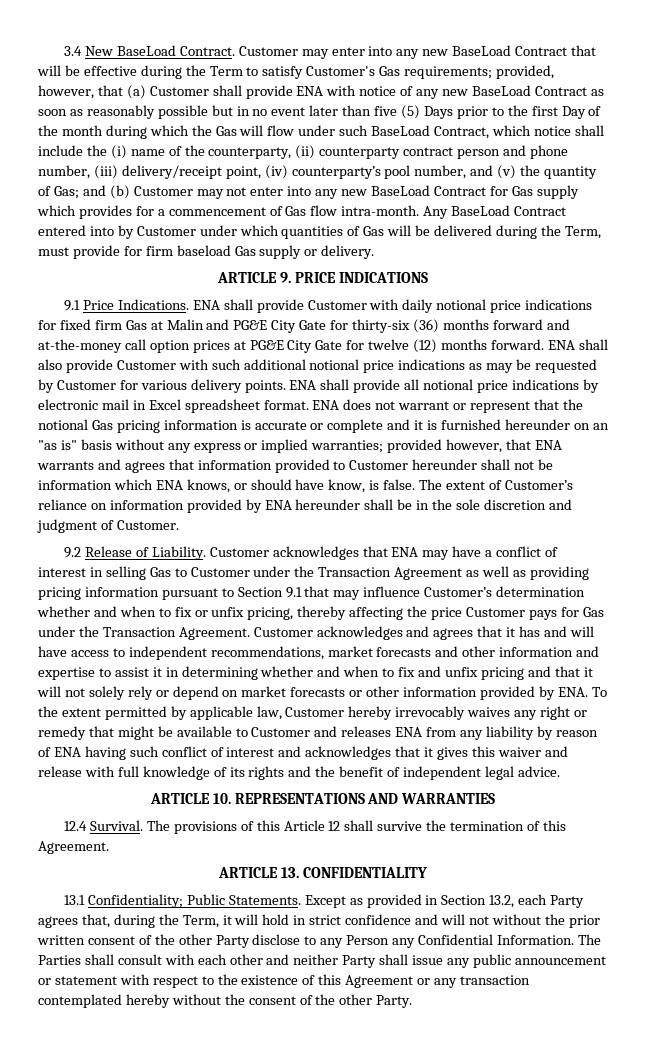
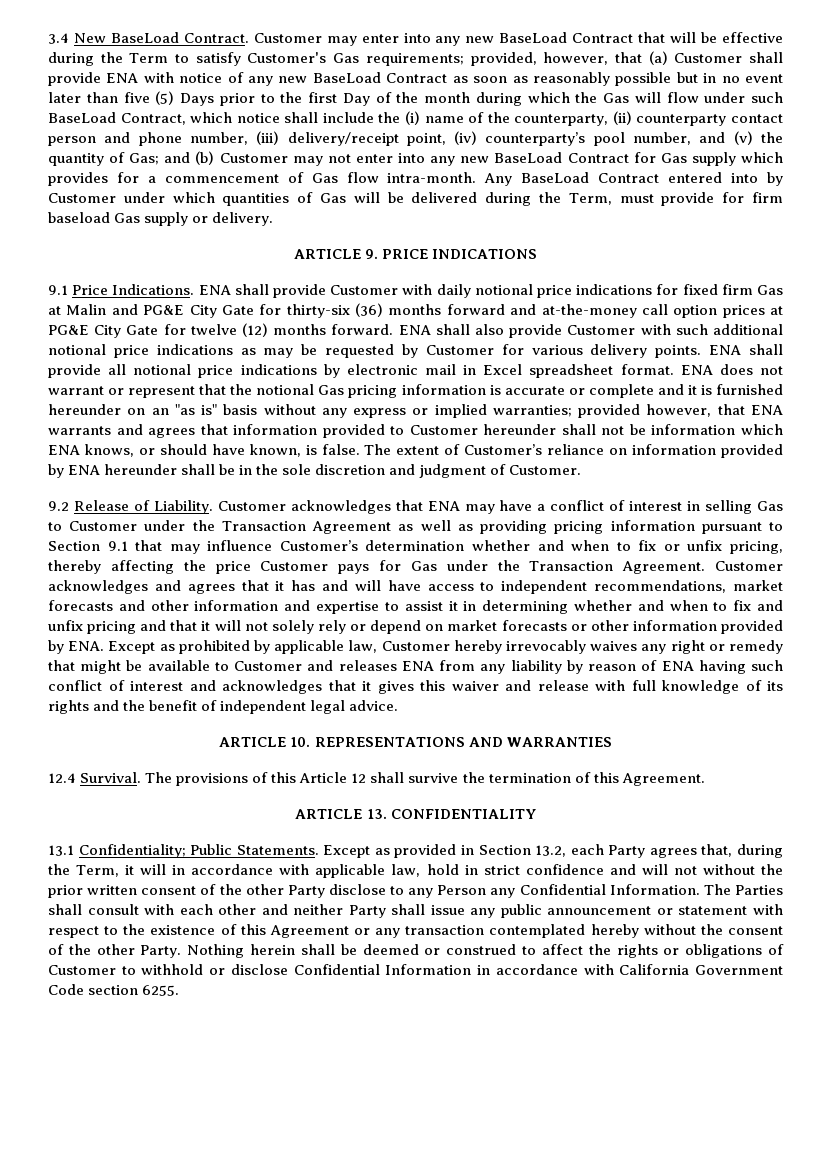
- provided, however, that (a) Customer shall provide ENA with notice of any new BaseLoad Contract as soon as reasonably possible but in no event later than five (5) Days prior to the first Day of the month during which the Gas will flow under such BaseLoad Contract, which notice shall include the (i) name of the counterparty, (ii) counterparty contract person and phone number, (iii) delivery/receipt point, (iv) counterparty’s pool number, and (v) the quantity of Gas;
+ provided, however, that (a) Customer shall provide ENA with notice of any new BaseLoad Contract as soon as reasonably possible but in no event later than five (5) Days prior to the first Day of the month during which the Gas will flow under such BaseLoad Contract, which notice shall include the (i) name of the counterparty, (ii) counterparty contact person and phone number, (iii) delivery/receipt point, (iv) counterparty’s pool number, and (v) the quantity of Gas;
- ENA does not warrant or represent that the notional Gas pricing information is accurate or complete and it is furnished hereunder on an "as is" basis without any express or implied warranties; provided however, that ENA warrants and agrees that information provided to Customer hereunder shall not be information which ENA knows, or should have know, is false.
+ ENA does not warrant or represent that the notional Gas pricing information is accurate or complete and it is furnished hereunder on an "as is" basis without any express or implied warranties; provided however, that ENA warrants and agrees that information provided to Customer hereunder shall not be information which ENA knows, or should have known, is false.
- Customer acknowledges and agrees that it has and will have access to independent recommendations, market forecasts and other information and expertise to assist it in determining whether and when to fix and unfix pricing and that it will not solely rely or depend on market forecasts or other information provided by ENA. To the extent permitted by applicable law, Customer hereby irrevocably waives any right or remedy that might be available to Customer and releases ENA from any liability by reason of ENA having such conflict of interest and acknowledges that it gives this waiver and release with full knowledge of its rights and the benefit of independent legal advice.
+ Customer acknowledges and agrees that it has and will have access to independent recommendations, market forecasts and other information and expertise to assist it in determining whether and when to fix and unfix pricing and that it will not solely rely or depend on market forecasts or other information provided by ENA. Except as prohibited by applicable law, Customer hereby irrevocably waives any right or remedy that might be available to Customer and releases ENA from any liability by reason of ENA having such conflict of interest and acknowledges that it gives this waiver and release with full knowledge of its rights and the benefit of independent legal advice.
- Except as provided in Section 13.2, each Party agrees that, during the Term, it will hold in strict confidence and will not without the prior written consent of the other Party disclose to any Person any Confidential Information.
+ Except as provided in Section 13.2, each Party agrees that, during the Term, it will in accordance with applicable law, hold in strict confidence and will not without the prior written consent of the other Party disclose to any Person any Confidential Information.
+ Nothing herein shall be deemed or construed to affect the rights or obligations of Customer to withhold or disclose Confidential Information in accordance with California Government Code section 6255.

